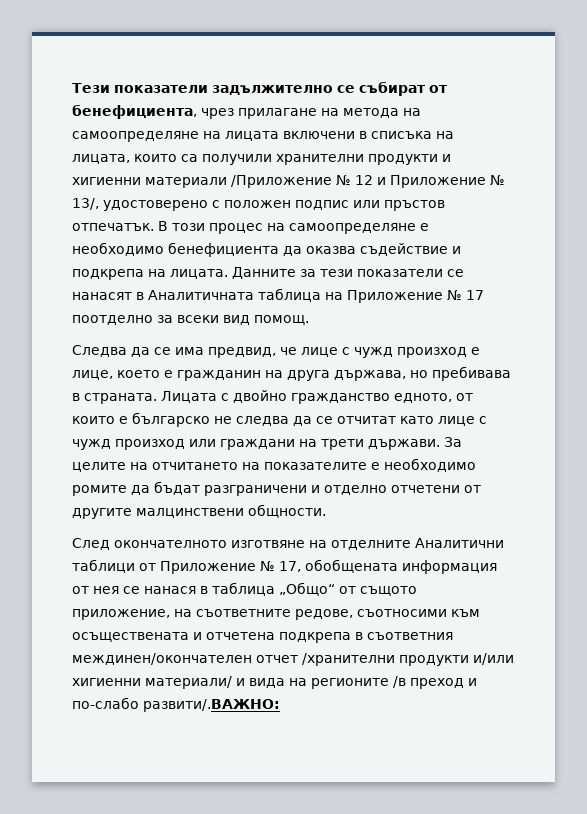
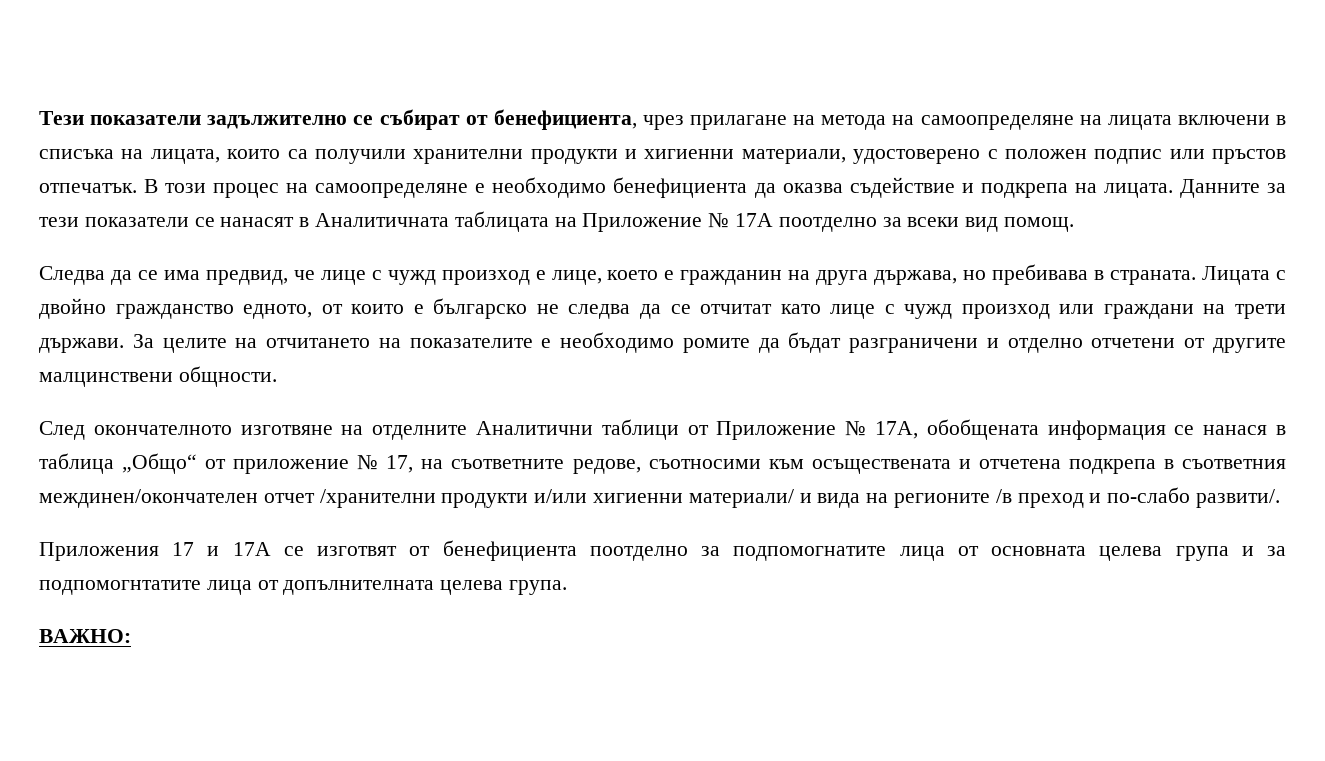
- Тези показатели задължително се събират от бенефициента, чрез прилагане на метода на самоопределяне на лицата включени в списъка на лицата, които са получили хранителни продукти и хигиенни материали /Приложение № 12 и Приложение № 13/, удостоверено с положен подпис или пръстов отпечатък.
+ Тези показатели задължително се събират от бенефициента, чрез прилагане на метода на самоопределяне на лицата включени в списъка на лицата, които са получили хранителни продукти и хигиенни материали, удостоверено с положен подпис или пръстов отпечатък.
- Данните за тези показатели се нанасят в Аналитичната таблица на Приложение № 17 поотделно за всеки вид помощ.
+ Данните за тези показатели се нанасят в Аналитичната таблицата на Приложение № 17А поотделно за всеки вид помощ.
- След окончателното изготвяне на отделните Аналитични таблици от Приложение № 17, обобщената информация от нея се нанася в таблица „Общо“ от същото приложение, на съответните редове, съотносими към осъществената и отчетена подкрепа в съответния междинен/окончателен отчет /хранителни продукти и/или хигиенни материали/ и вида на регионите /в преход и по-слабо развити/.ВАЖНО:
+ След окончателното изготвяне на отделните Аналитични таблици от Приложение № 17А, обобщената информация се нанася в таблица „Общо“ от приложение № 17, на съответните редове, съотносими към осъществената и отчетена подкрепа в съответния междинен/окончателен отчет /хранителни продукти и/или хигиенни материали/ и вида на регионите /в преход и по-слабо развити/.
+ Приложения 17 и 17А се изготвят от бенефициента поотделно за подпомогнатите лица от основната целева група и за подпомогнтатите лица от допълнителната целева група.
+ ВАЖНО:

